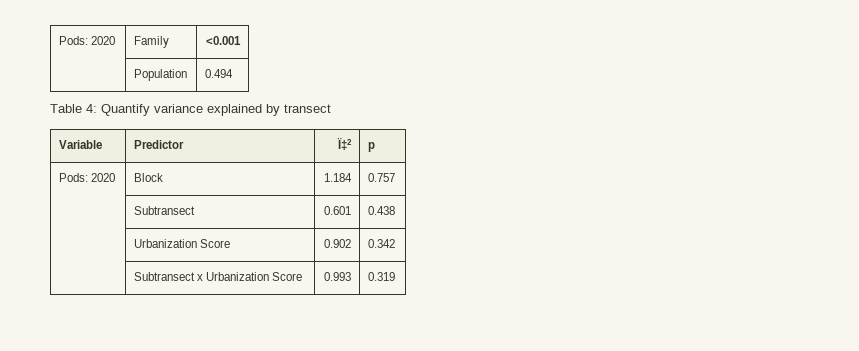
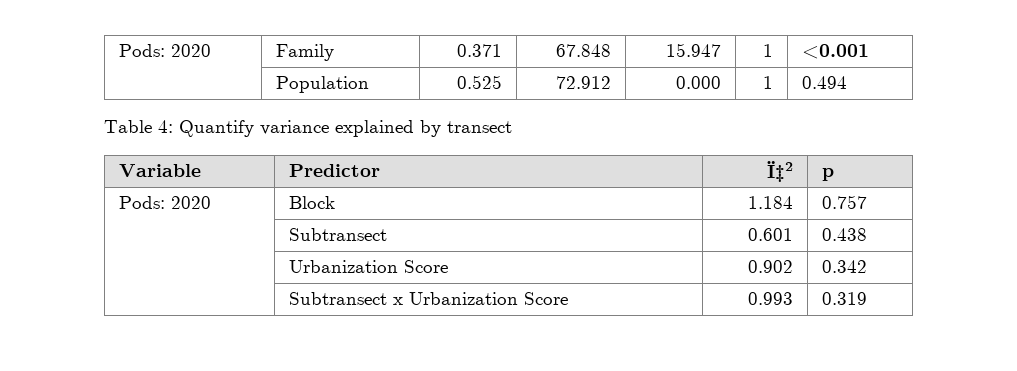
- Pods: 2020 | Family | <0.001
- | Population | 0.494
+ Pods: 2020 | Family | 0.371 | 67.848 | 15.947 | 1 | <0.001
+ | Population | 0.525 | 72.912 | 0.000 | 1 | 0.494

